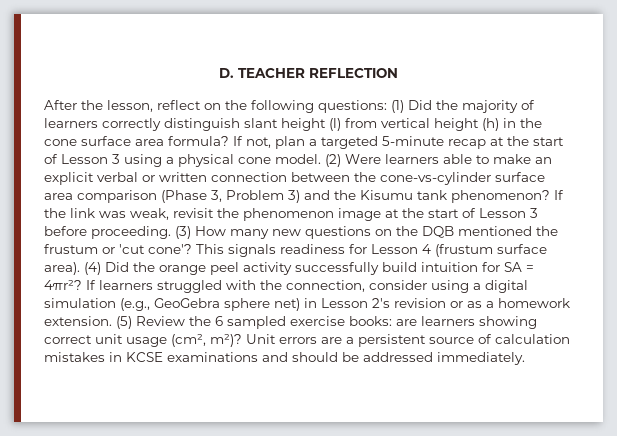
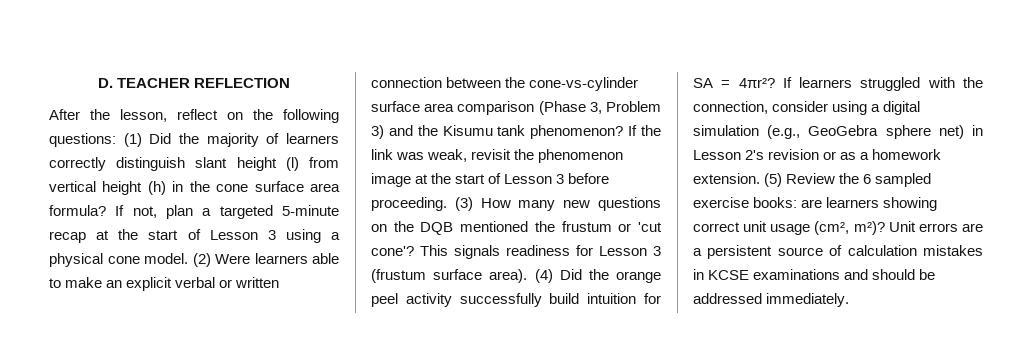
- This signals readiness for Lesson 4 (frustum surface area).
+ This signals readiness for Lesson 3 (frustum surface area).

